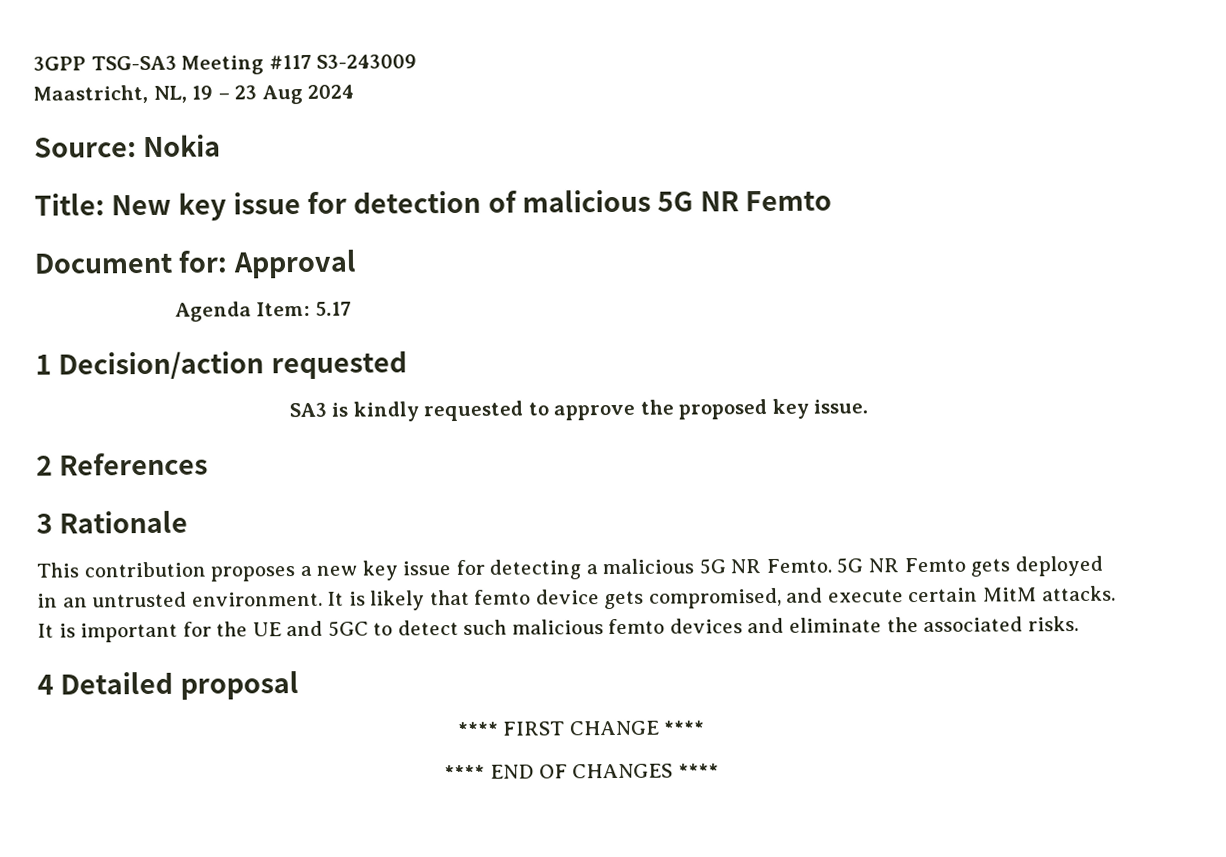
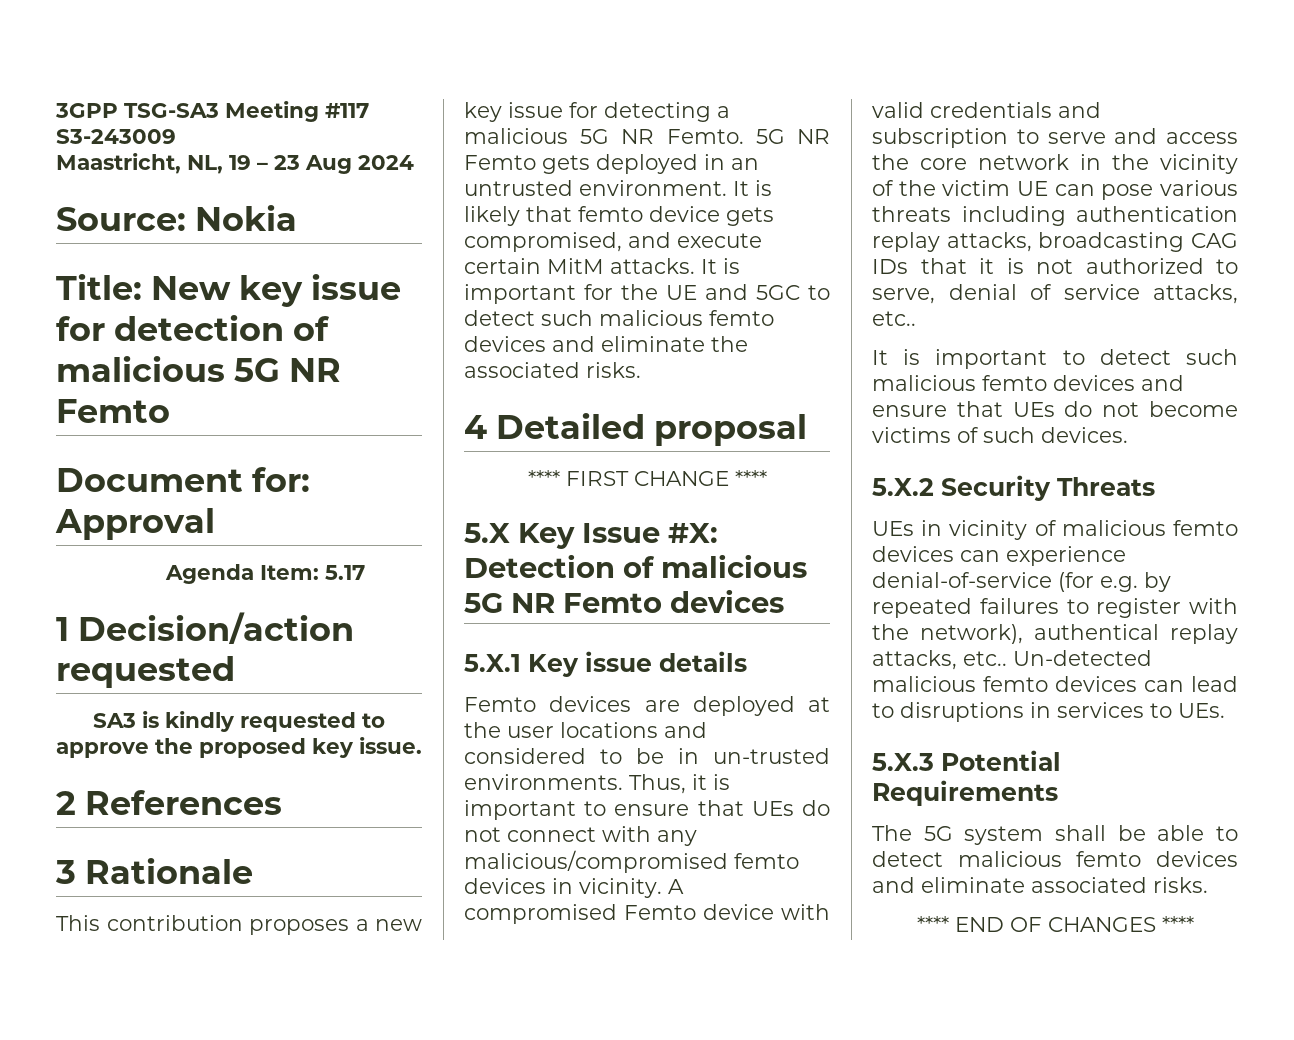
+ 5.X Key Issue #X: Detection of malicious 5G NR Femto devices
+ 5.X.1 Key issue details
+ Femto devices are deployed at the user locations and considered to be in un-trusted environments. Thus, it is important to ensure that UEs do not connect with any malicious/compromised femto devices in vicinity. A compromised Femto device with valid credentials and subscription to serve and access the core network in the vicinity of the victim UE can pose various threats including authentication replay attacks, broadcasting CAG IDs that it is not authorized to serve, denial of service attacks, etc..
+ It is important to detect such malicious femto devices and ensure that UEs do not become victims of such devices.
+ 5.X.2 Security Threats
+ UEs in vicinity of malicious femto devices can experience denial-of-service (for e.g. by repeated failures to register with the network), authentical replay attacks, etc.. Un-detected malicious femto devices can lead to disruptions in services to UEs.
+ 5.X.3 Potential Requirements
+ The 5G system shall be able to detect malicious femto devices and eliminate associated risks.

